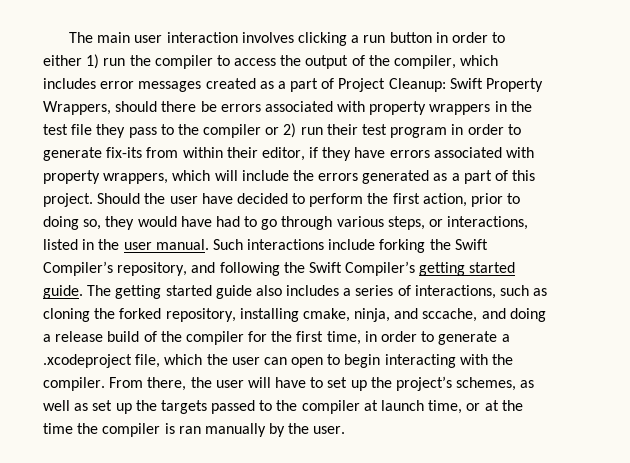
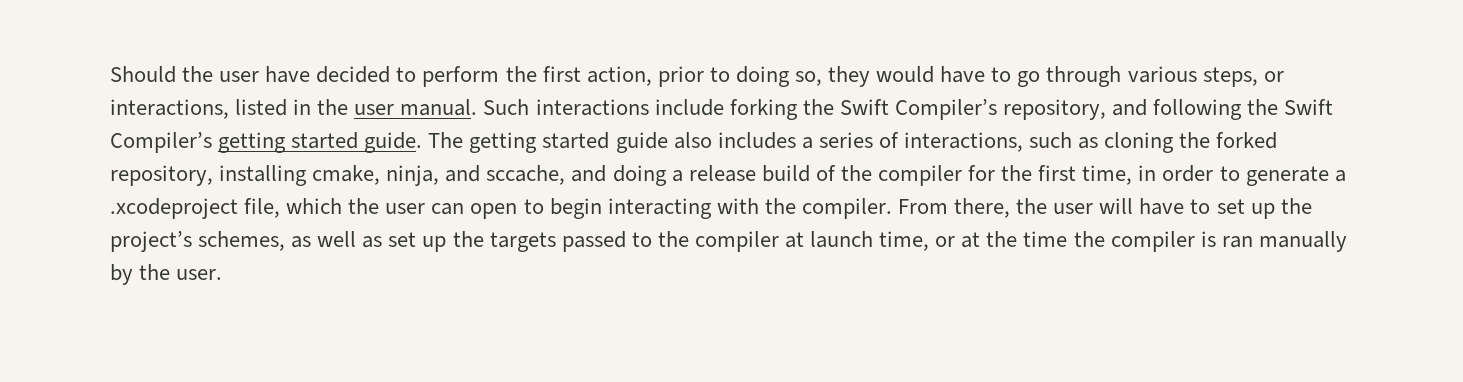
- The main user interaction involves clicking a run button in order to either 1) run the compiler to access the output of the compiler, which includes error messages created as a part of Project Cleanup: Swift Property Wrappers, should there be errors associated with property wrappers in the test file they pass to the compiler or 2) run their test program in order to generate fix-its from within their editor, if they have errors associated with property wrappers, which will include the errors generated as a part of this project. Should the user have decided to perform the first action, prior to doing so, they would have had to go through various steps, or interactions, listed in the user manual.
+ Should the user have decided to perform the first action, prior to doing so, they would have to go through various steps, or interactions, listed in the user manual.

